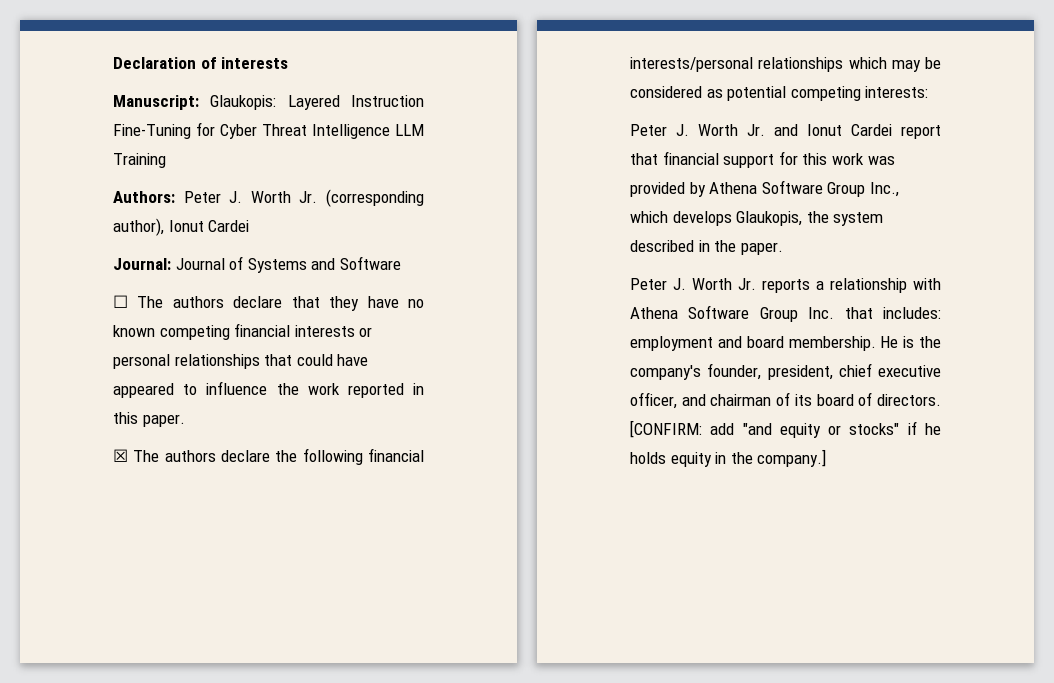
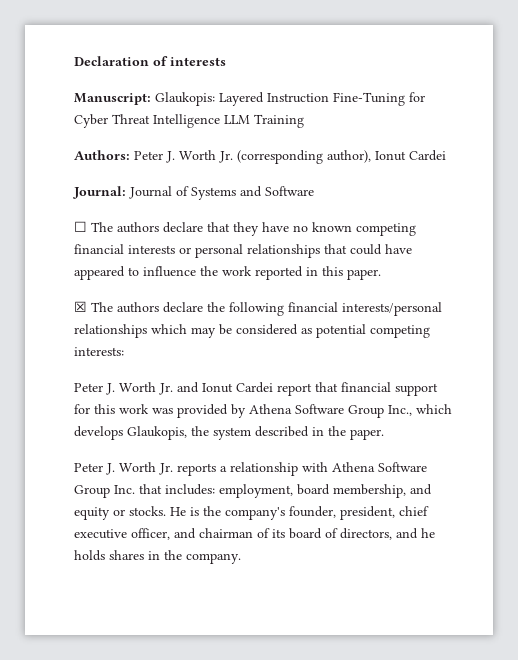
- Peter J. Worth Jr. reports a relationship with Athena Software Group Inc. that includes: employment and board membership.
+ Peter J. Worth Jr. reports a relationship with Athena Software Group Inc. that includes: employment, board membership, and equity or stocks.
- He is the company's founder, president, chief executive officer, and chairman of its board of directors. [CONFIRM: add "and equity or stocks" if he holds equity in the company.]
+ He is the company's founder, president, chief executive officer, and chairman of its board of directors, and he holds shares in the company.

